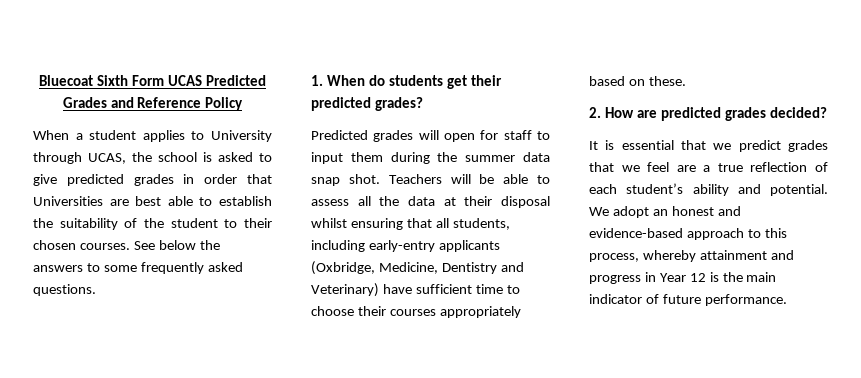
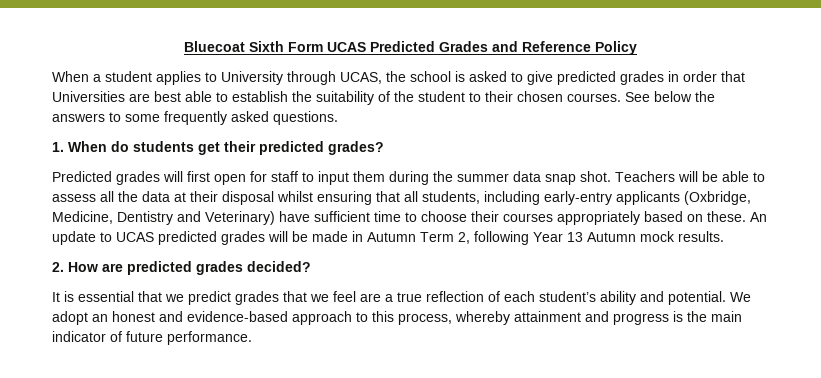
- Predicted grades will open for staff to input them during the summer data snap shot.
+ Predicted grades will first open for staff to input them during the summer data snap shot.
+ An update to UCAS predicted grades will be made in Autumn Term 2, following Year 13 Autumn mock results.
- We adopt an honest and evidence-based approach to this process, whereby attainment and progress in Year 12 is the main indicator of future performance.
+ We adopt an honest and evidence-based approach to this process, whereby attainment and progress is the main indicator of future performance.

